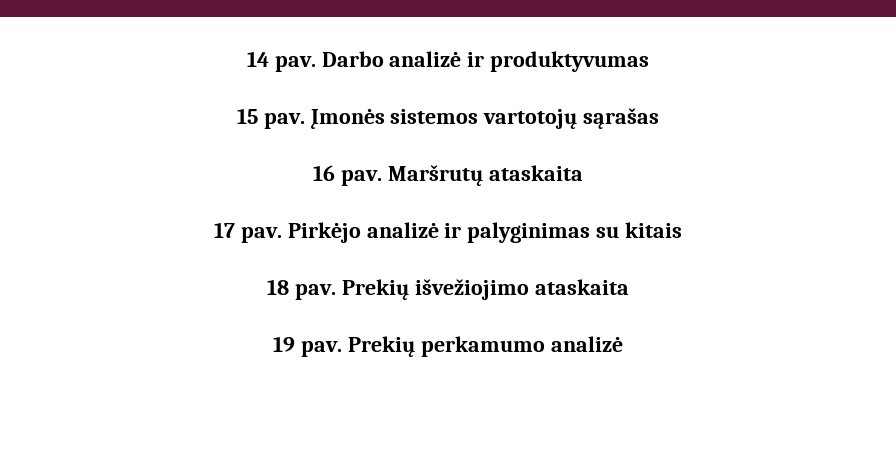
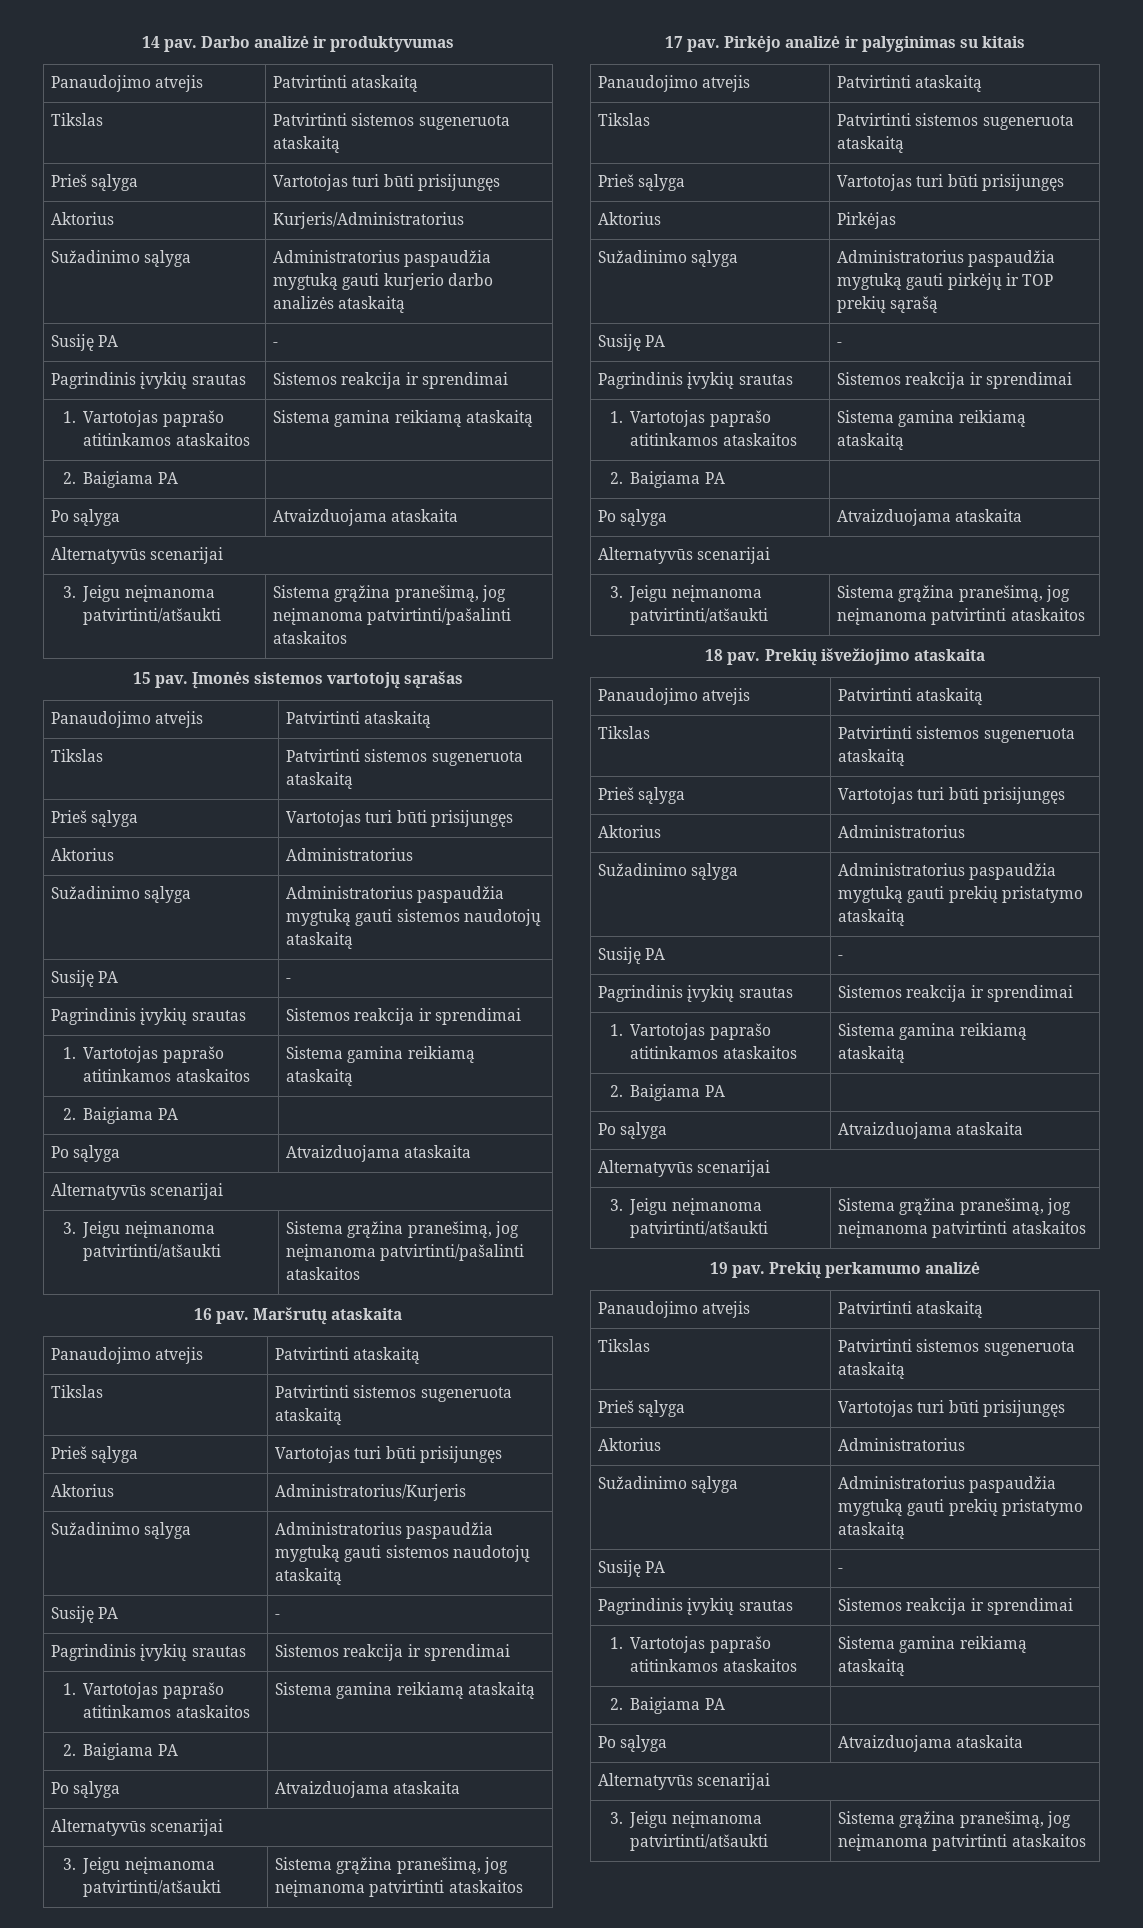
  Darbo analizė ir produktyvumas
+ Panaudojimo atvejis | Patvirtinti ataskaitą
+ Tikslas | Patvirtinti sistemos sugeneruota ataskaitą
+ Prieš sąlyga | Vartotojas turi būti prisijungęs
+ Aktorius | Kurjeris/Administratorius
+ Sužadinimo sąlyga | Administratorius paspaudžia mygtuką gauti kurjerio darbo analizės ataskaitą
+ Susiję PA | -
+ Pagrindinis įvykių srautas | Sistemos reakcija ir sprendimai
+ 1. Vartotojas paprašo atitinkamos ataskaitos | Sistema gamina reikiamą ataskaitą
+ 2. Baigiama PA |
+ Po sąlyga | Atvaizduojama ataskaita
+ Alternatyvūs scenarijai
+ 3. Jeigu neįmanoma patvirtinti/atšaukti | Sistema grąžina pranešimą, jog neįmanoma patvirtinti/pašalinti ataskaitos
  Įmonės sistemos vartotojų sąrašas
+ Panaudojimo atvejis | Patvirtinti ataskaitą
+ Tikslas | Patvirtinti sistemos sugeneruota ataskaitą
+ Prieš sąlyga | Vartotojas turi būti prisijungęs
+ Aktorius | Administratorius
+ Sužadinimo sąlyga | Administratorius paspaudžia mygtuką gauti sistemos naudotojų ataskaitą
+ Susiję PA | -
+ Pagrindinis įvykių srautas | Sistemos reakcija ir sprendimai
+ 1. Vartotojas paprašo atitinkamos ataskaitos | Sistema gamina reikiamą ataskaitą
+ 2. Baigiama PA |
+ Po sąlyga | Atvaizduojama ataskaita
+ Alternatyvūs scenarijai
+ 3. Jeigu neįmanoma patvirtinti/atšaukti | Sistema grąžina pranešimą, jog neįmanoma patvirtinti/pašalinti ataskaitos
  16 pav. Maršrutų ataskaita
+ Panaudojimo atvejis | Patvirtinti ataskaitą
+ Tikslas | Patvirtinti sistemos sugeneruota ataskaitą
+ Prieš sąlyga | Vartotojas turi būti prisijungęs
+ Aktorius | Administratorius/Kurjeris
+ Sužadinimo sąlyga | Administratorius paspaudžia mygtuką gauti sistemos naudotojų ataskaitą
+ Susiję PA | -
+ Pagrindinis įvykių srautas | Sistemos reakcija ir sprendimai
+ 1. Vartotojas paprašo atitinkamos ataskaitos | Sistema gamina reikiamą ataskaitą
+ 2. Baigiama PA |
+ Po sąlyga | Atvaizduojama ataskaita
+ Alternatyvūs scenarijai
+ 3. Jeigu neįmanoma patvirtinti/atšaukti | Sistema grąžina pranešimą, jog neįmanoma patvirtinti ataskaitos
  Pirkėjo analizė ir palyginimas su kitais
+ Panaudojimo atvejis | Patvirtinti ataskaitą
+ Tikslas | Patvirtinti sistemos sugeneruota ataskaitą
+ Prieš sąlyga | Vartotojas turi būti prisijungęs
+ Aktorius | Pirkėjas
+ Sužadinimo sąlyga | Administratorius paspaudžia mygtuką gauti pirkėjų ir TOP prekių sąrašą
+ Susiję PA | -
+ Pagrindinis įvykių srautas | Sistemos reakcija ir sprendimai
+ 1. Vartotojas paprašo atitinkamos ataskaitos | Sistema gamina reikiamą ataskaitą
+ 2. Baigiama PA |
+ Po sąlyga | Atvaizduojama ataskaita
+ Alternatyvūs scenarijai
+ 3. Jeigu neįmanoma patvirtinti/atšaukti | Sistema grąžina pranešimą, jog neįmanoma patvirtinti ataskaitos
  Prekių išvežiojimo ataskaita
+ Panaudojimo atvejis | Patvirtinti ataskaitą
+ Tikslas | Patvirtinti sistemos sugeneruota ataskaitą
+ Prieš sąlyga | Vartotojas turi būti prisijungęs
+ Aktorius | Administratorius
+ Sužadinimo sąlyga | Administratorius paspaudžia mygtuką gauti prekių pristatymo ataskaitą
+ Susiję PA | -
+ Pagrindinis įvykių srautas | Sistemos reakcija ir sprendimai
+ 1. Vartotojas paprašo atitinkamos ataskaitos | Sistema gamina reikiamą ataskaitą
+ 2. Baigiama PA |
+ Po sąlyga | Atvaizduojama ataskaita
+ Alternatyvūs scenarijai
+ 3. Jeigu neįmanoma patvirtinti/atšaukti | Sistema grąžina pranešimą, jog neįmanoma patvirtinti ataskaitos
  Prekių perkamumo analizė
+ Panaudojimo atvejis | Patvirtinti ataskaitą
+ Tikslas | Patvirtinti sistemos sugeneruota ataskaitą
+ Prieš sąlyga | Vartotojas turi būti prisijungęs
+ Aktorius | Administratorius
+ Sužadinimo sąlyga | Administratorius paspaudžia mygtuką gauti prekių pristatymo ataskaitą
+ Susiję PA | -
+ Pagrindinis įvykių srautas | Sistemos reakcija ir sprendimai
+ 1. Vartotojas paprašo atitinkamos ataskaitos | Sistema gamina reikiamą ataskaitą
+ 2. Baigiama PA |
+ Po sąlyga | Atvaizduojama ataskaita
+ Alternatyvūs scenarijai
+ 3. Jeigu neįmanoma patvirtinti/atšaukti | Sistema grąžina pranešimą, jog neįmanoma patvirtinti ataskaitos

